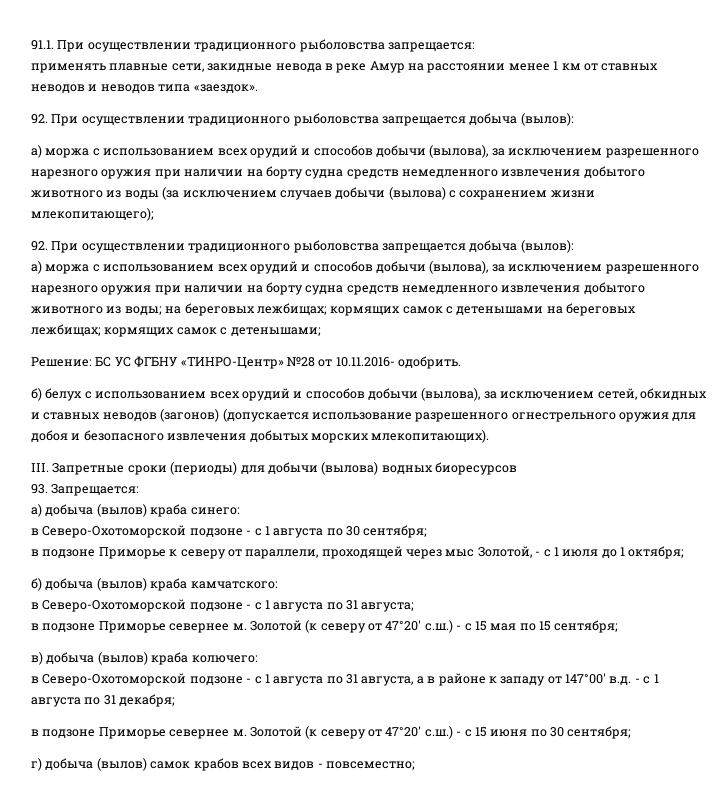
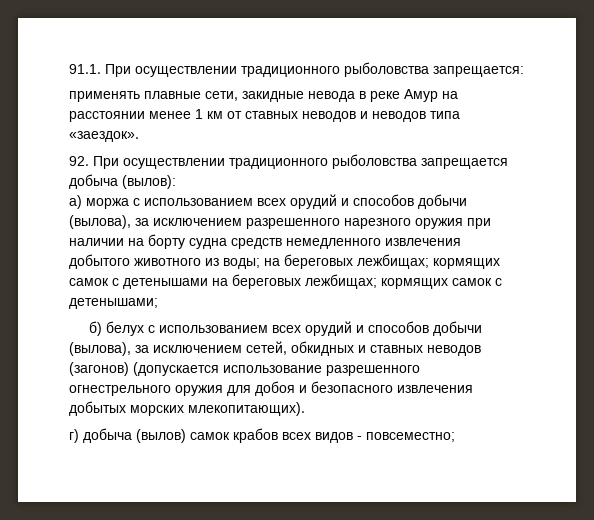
- а) моржа с использованием всех орудий и способов добычи (вылова), за исключением разрешенного нарезного оружия при наличии на борту судна средств немедленного извлечения добытого животного из воды (за исключением случаев добычи (вылова) с сохранением жизни млекопитающего);
- 92. При осуществлении традиционного рыболовства запрещается добыча (вылов):
- Решение: БС УС ФГБНУ «ТИНРО-Центр» №28 от 10.11.2016- одобрить.
- III. Запретные сроки (периоды) для добычи (вылова) водных биоресурсов
- 93. Запрещается:
- а) добыча (вылов) краба синего:
- в Северо-Охотоморской подзоне - с 1 августа по 30 сентября;
- в подзоне Приморье к северу от параллели, проходящей через мыс Золотой, - с 1 июля до 1 октября;
- б) добыча (вылов) краба камчатского:
- в Северо-Охотоморской подзоне - с 1 августа по 31 августа;
- в подзоне Приморье севернее м. Золотой (к северу от 47°20' с.ш.) - с 15 мая по 15 сентября;
- в) добыча (вылов) краба колючего:
- в Северо-Охотоморской подзоне - с 1 августа по 31 августа, а в районе к западу от 147°00' в.д. - с 1 августа по 31 декабря;
- в подзоне Приморье севернее м. Золотой (к северу от 47°20' с.ш.) - с 15 июня по 30 сентября;

